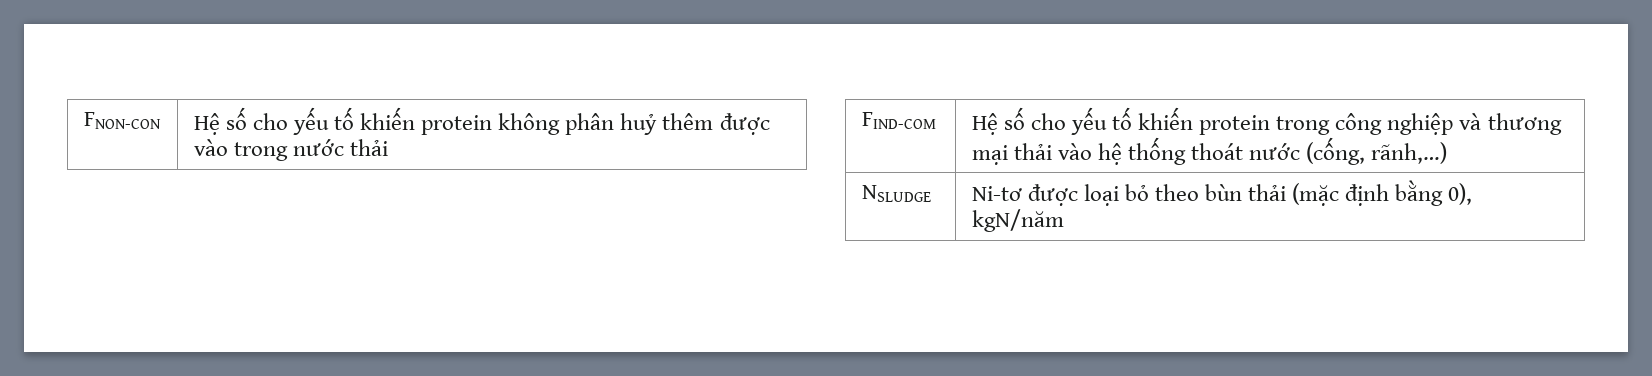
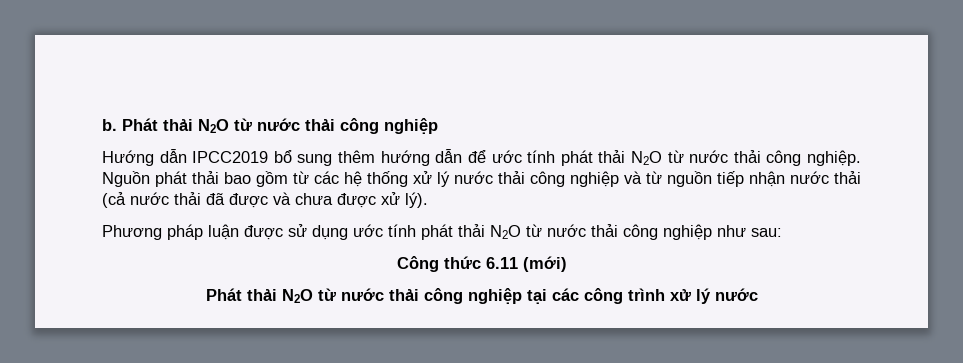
- FNON-CON | Hệ số cho yếu tố khiến protein không phân huỷ thêm được vào trong nước thải
- FIND-COM | Hệ số cho yếu tố khiến protein trong công nghiệp và thương mại thải vào hệ thống thoát nước (cống, rãnh,…)
- NSLUDGE | Ni-tơ được loại bỏ theo bùn thải (mặc định bằng 0), kgN/năm
+ b. Phát thải N2O từ nước thải công nghiệp
+ Hướng dẫn IPCC2019 bổ sung thêm hướng dẫn để ước tính phát thải N2O từ nước thải công nghiệp. Nguồn phát thải bao gồm từ các hệ thống xử lý nước thải công nghiệp và từ nguồn tiếp nhận nước thải (cả nước thải đã được và chưa được xử lý).
+ Phương pháp luận được sử dụng ước tính phát thải N2O từ nước thải công nghiệp như sau:
+ Công thức 6.11 (mới)
+ Phát thải N2O từ nước thải công nghiệp tại các công trình xử lý nước

